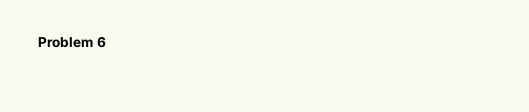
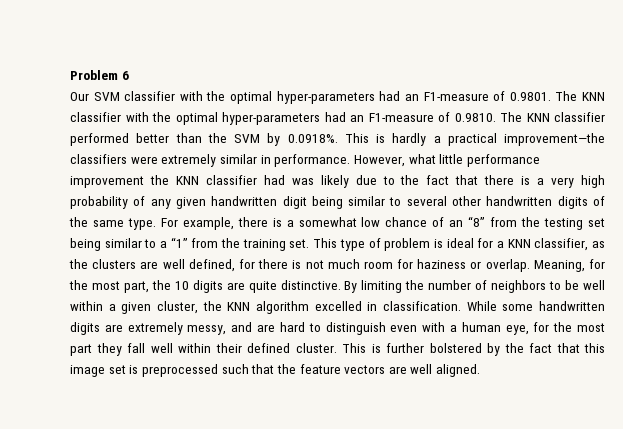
+ Our SVM classifier with the optimal hyper-parameters had an F1-measure of 0.9801. The KNN classifier with the optimal hyper-parameters had an F1-measure of 0.9810. The KNN classifier performed better than the SVM by 0.0918%. This is hardly a practical improvement—the classifiers were extremely similar in performance. However, what little performance improvement the KNN classifier had was likely due to the fact that there is a very high probability of any given handwritten digit being similar to several other handwritten digits of the same type. For example, there is a somewhat low chance of an “8” from the testing set being similar to a “1” from the training set. This type of problem is ideal for a KNN classifier, as the clusters are well defined, for there is not much room for haziness or overlap. Meaning, for the most part, the 10 digits are quite distinctive. By limiting the number of neighbors to be well within a given cluster, the KNN algorithm excelled in classification. While some handwritten digits are extremely messy, and are hard to distinguish even with a human eye, for the most part they fall well within their defined cluster. This is further bolstered by the fact that this image set is preprocessed such that the feature vectors are well aligned.

